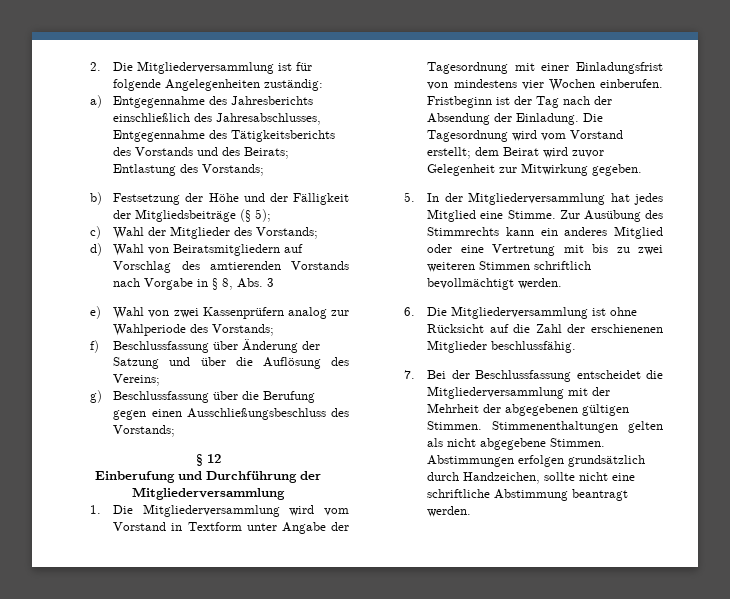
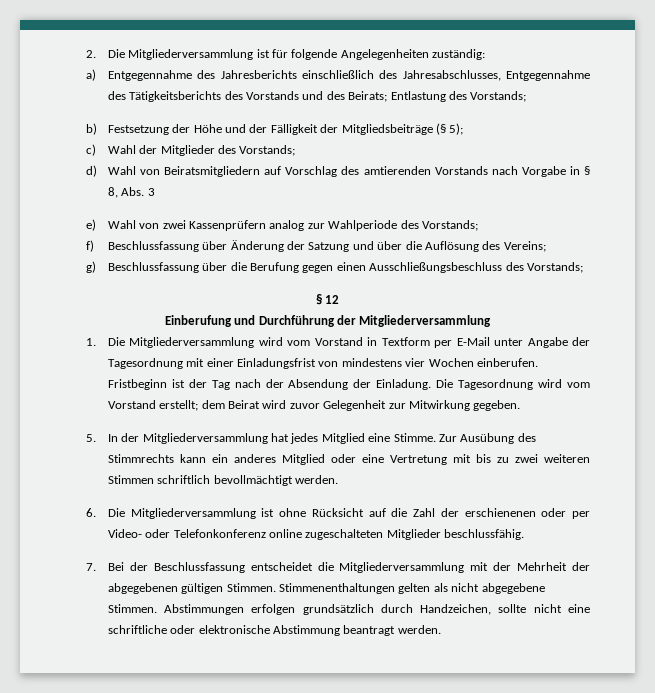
- 1. Die Mitgliederversammlung wird vom Vorstand in Textform unter Angabe der Tagesordnung mit einer Einladungsfrist von mindestens vier Wochen einberufen.
+ 1. Die Mitgliederversammlung wird vom Vorstand in Textform per E-Mail unter Angabe der Tagesordnung mit einer Einladungsfrist von mindestens vier Wochen einberufen.
- 6. Die Mitgliederversammlung ist ohne Rücksicht auf die Zahl der erschienenen Mitglieder beschlussfähig.
+ 6. Die Mitgliederversammlung ist ohne Rücksicht auf die Zahl der erschienenen oder per Video- oder Telefonkonferenz online zugeschalteten Mitglieder beschlussfähig.
- Abstimmungen erfolgen grundsätzlich durch Handzeichen, sollte nicht eine schriftliche Abstimmung beantragt werden.
+ Abstimmungen erfolgen grundsätzlich durch Handzeichen, sollte nicht eine schriftliche oder elektronische Abstimmung beantragt werden.

